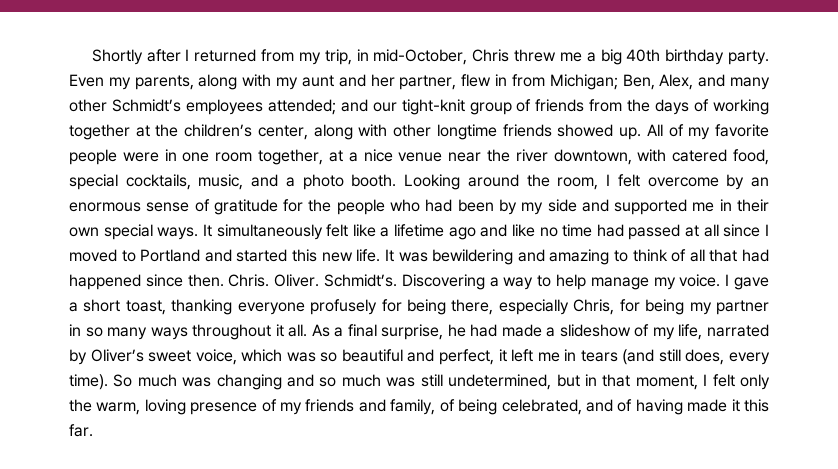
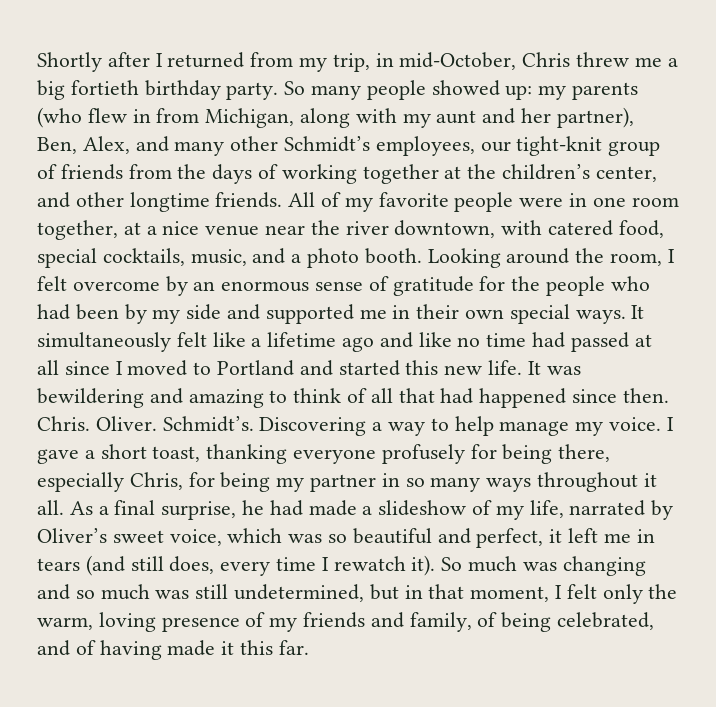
- Shortly after I returned from my trip, in mid-October, Chris threw me a big 40th birthday party.
+ Shortly after I returned from my trip, in mid-October, Chris threw me a big fortieth birthday party.
- Even my parents, along with my aunt and her partner, flew in from Michigan; Ben, Alex, and many other Schmidt’s employees attended; and our tight-knit group of friends from the days of working together at the children’s center, along with other longtime friends showed up.
+ So many people showed up: my parents (who flew in from Michigan, along with my aunt and her partner), Ben, Alex, and many other Schmidt’s employees, our tight-knit group of friends from the days of working together at the children’s center, and other longtime friends.
- As a final surprise, he had made a slideshow of my life, narrated by Oliver’s sweet voice, which was so beautiful and perfect, it left me in tears (and still does, every time).
+ As a final surprise, he had made a slideshow of my life, narrated by Oliver’s sweet voice, which was so beautiful and perfect, it left me in tears (and still does, every time I rewatch it).

